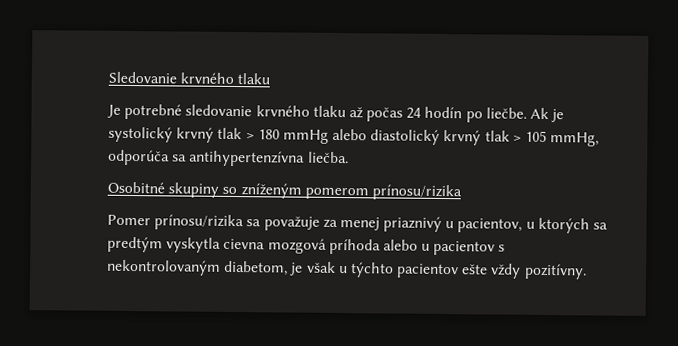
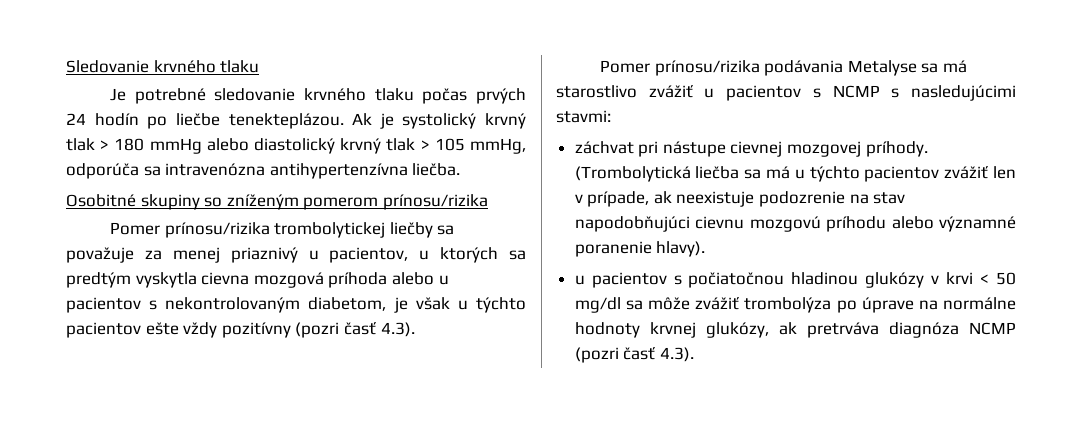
- Je potrebné sledovanie krvného tlaku až počas 24 hodín po liečbe.
+ Je potrebné sledovanie krvného tlaku počas prvých 24 hodín po liečbe tenekteplázou.
- Ak je systolický krvný tlak > 180 mmHg alebo diastolický krvný tlak > 105 mmHg, odporúča sa antihypertenzívna liečba.
+ Ak je systolický krvný tlak > 180 mmHg alebo diastolický krvný tlak > 105 mmHg, odporúča sa intravenózna antihypertenzívna liečba.
- Pomer prínosu/rizika sa považuje za menej priaznivý u pacientov, u ktorých sa predtým vyskytla cievna mozgová príhoda alebo u pacientov s nekontrolovaným diabetom, je však u týchto pacientov ešte vždy pozitívny.
+ Pomer prínosu/rizika trombolytickej liečby sa považuje za menej priaznivý u pacientov, u ktorých sa predtým vyskytla cievna mozgová príhoda alebo u pacientov s nekontrolovaným diabetom, je však u týchto pacientov ešte vždy pozitívny (pozri časť 4.3).
+ Pomer prínosu/rizika podávania Metalyse sa má starostlivo zvážiť u pacientov s NCMP s nasledujúcimi stavmi:
+ záchvat pri nástupe cievnej mozgovej príhody. (Trombolytická liečba sa má u týchto pacientov zvážiť len v prípade, ak neexistuje podozrenie na stav napodobňujúci cievnu mozgovú príhodu alebo významné poranenie hlavy).
+ u pacientov s počiatočnou hladinou glukózy v krvi < 50 mg/dl sa môže zvážiť trombolýza po úprave na normálne hodnoty krvnej glukózy, ak pretrváva diagnóza NCMP (pozri časť 4.3).

